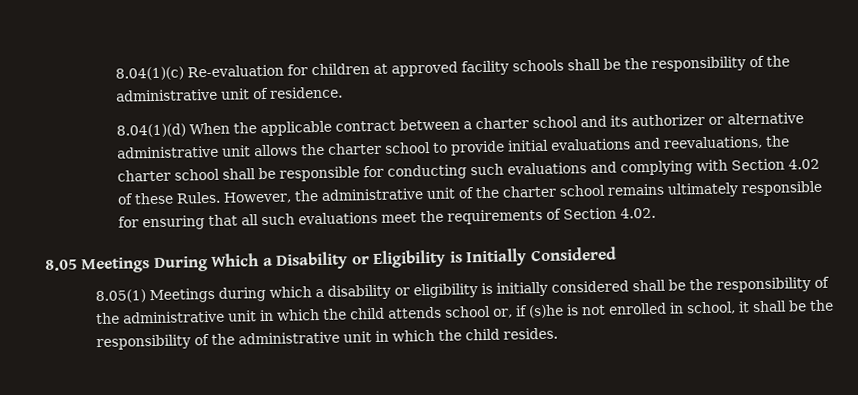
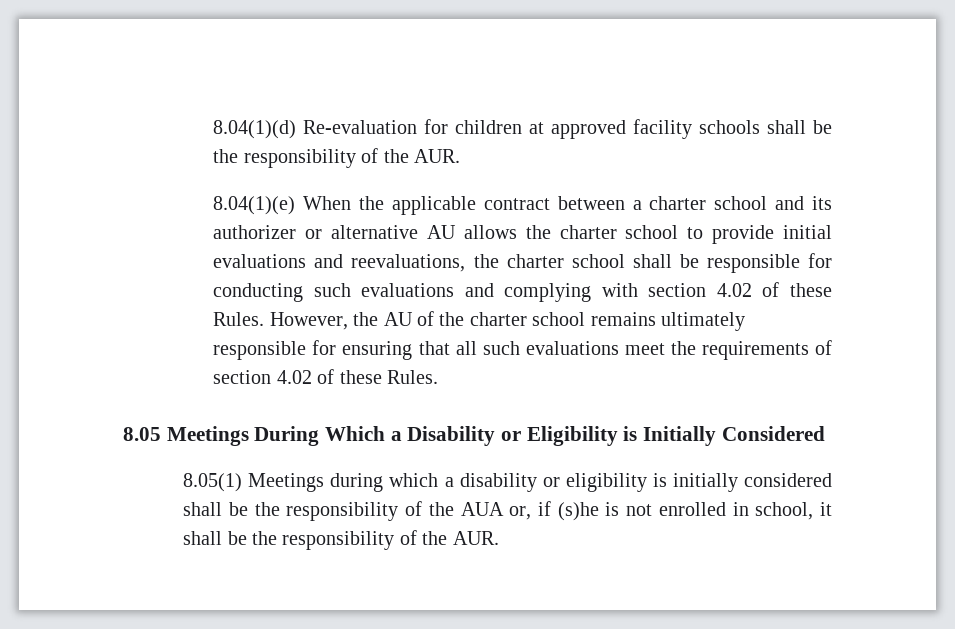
- 8.04(1)(c) Re-evaluation for children at approved facility schools shall be the responsibility of the administrative unit of residence.
- 8.04(1)(d) When the applicable contract between a charter school and its authorizer or alternative administrative unit allows the charter school to provide initial evaluations and reevaluations, the charter school shall be responsible for conducting such evaluations and complying with Section 4.02 of these Rules.
+ 8.04(1)(d) Re-evaluation for children at approved facility schools shall be the responsibility of the AUR.
+ 8.04(1)(e) When the applicable contract between a charter school and its authorizer or alternative AU allows the charter school to provide initial evaluations and reevaluations, the charter school shall be responsible for conducting such evaluations and complying with section 4.02 of these Rules.
- However, the administrative unit of the charter school remains ultimately responsible for ensuring that all such evaluations meet the requirements of Section 4.02.
+ However, the AU of the charter school remains ultimately responsible for ensuring that all such evaluations meet the requirements of section 4.02 of these Rules.
- 8.05(1) Meetings during which a disability or eligibility is initially considered shall be the responsibility of the administrative unit in which the child attends school or, if (s)he is not enrolled in school, it shall be the responsibility of the administrative unit in which the child resides.
+ 8.05(1) Meetings during which a disability or eligibility is initially considered shall be the responsibility of the AUA or, if (s)he is not enrolled in school, it shall be the responsibility of the AUR.

